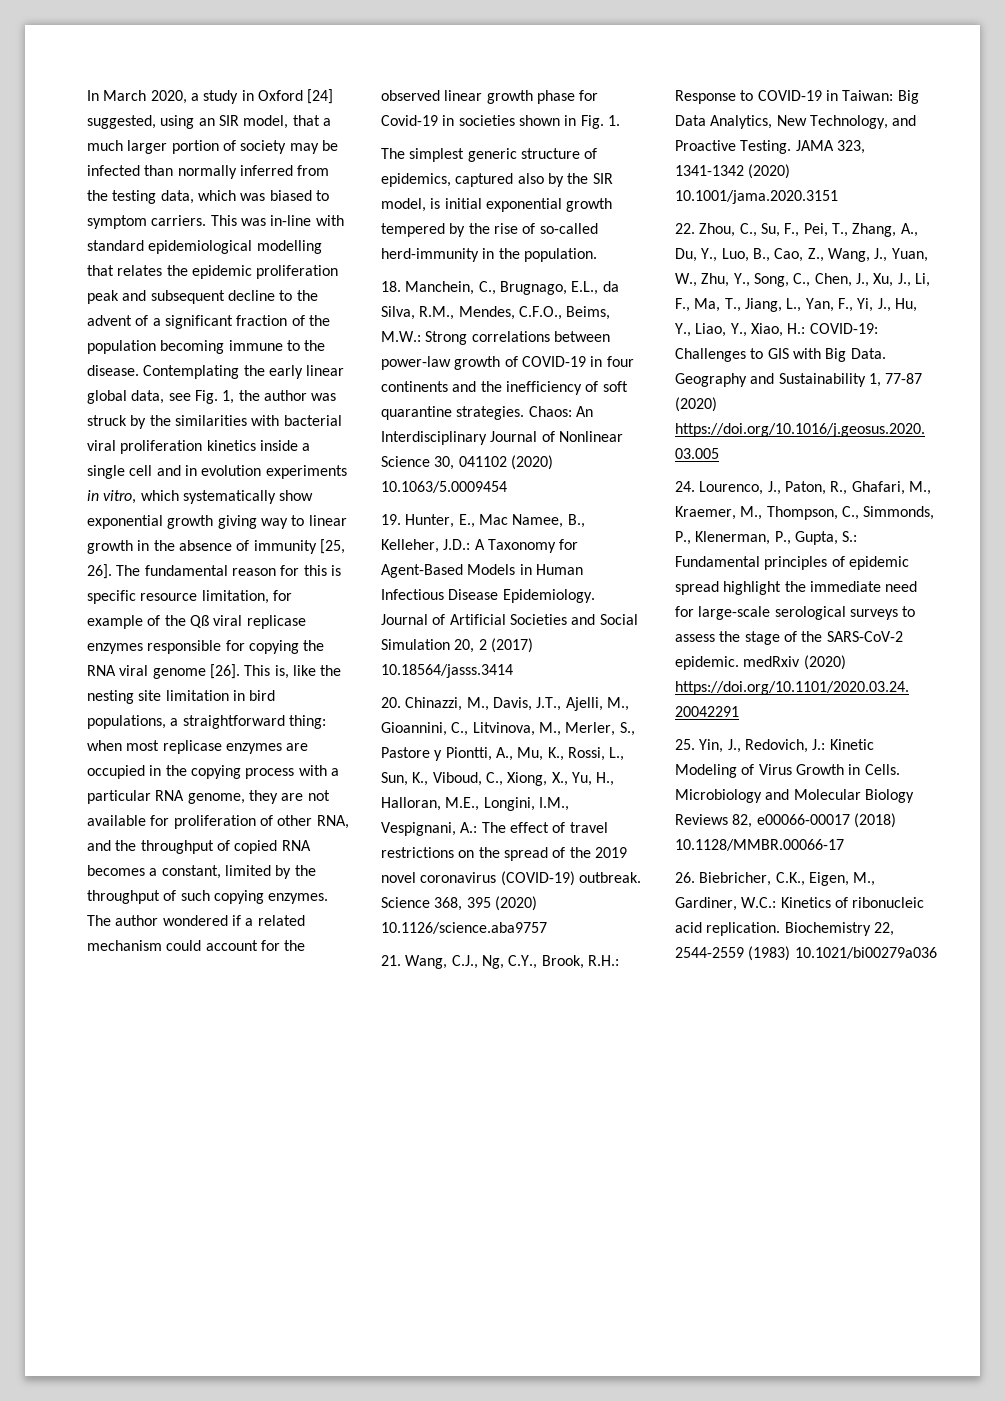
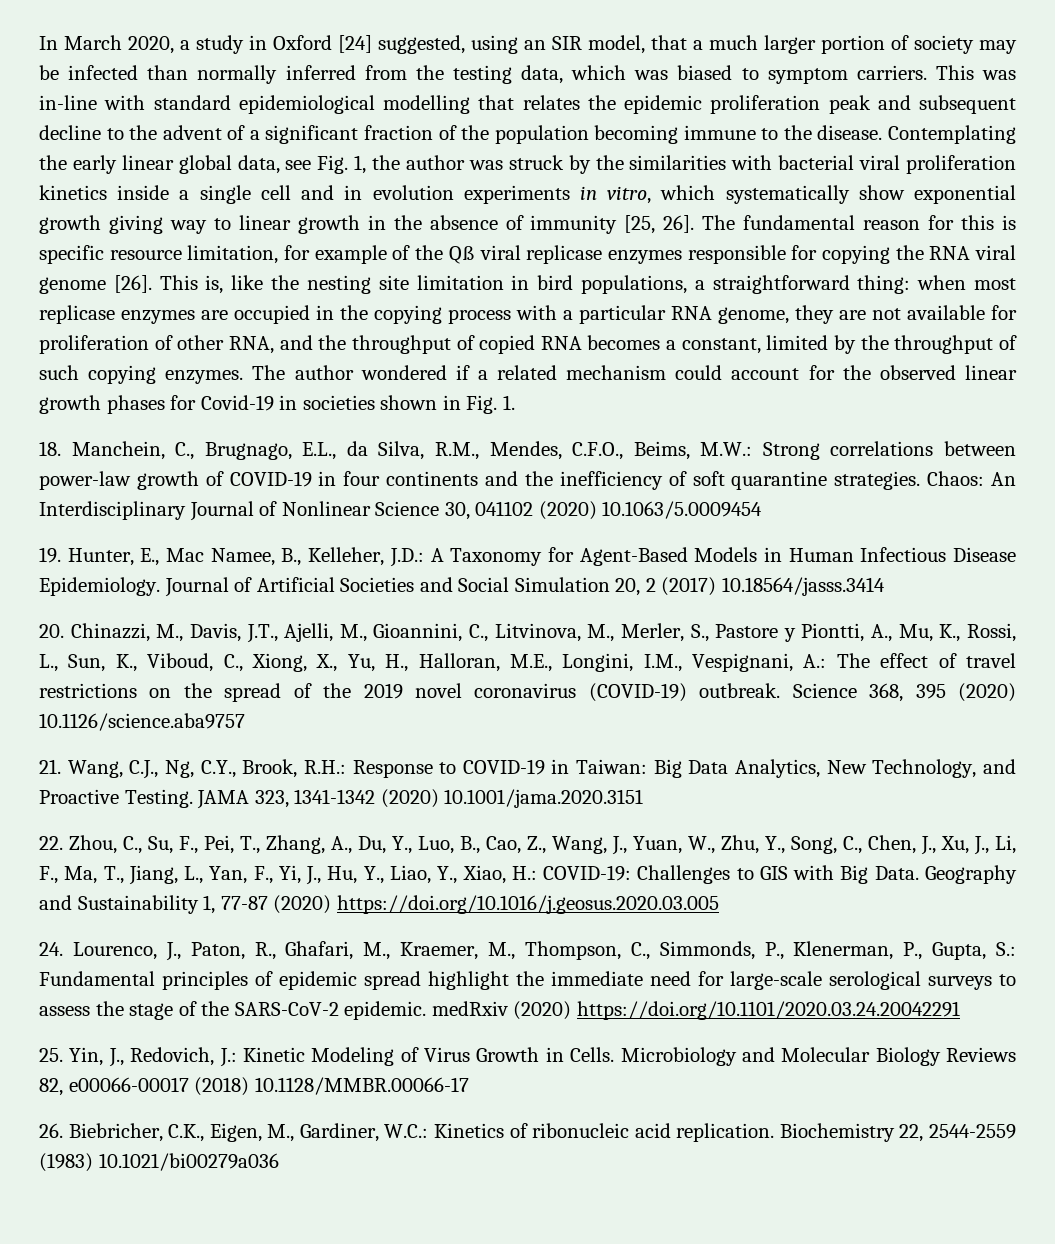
- The author wondered if a related mechanism could account for the observed linear growth phase for Covid-19 in societies shown in Fig. 1.
+ The author wondered if a related mechanism could account for the observed linear growth phases for Covid-19 in societies shown in Fig. 1.
- The simplest generic structure of epidemics, captured also by the SIR model, is initial exponential growth tempered by the rise of so-called herd-immunity in the population.

